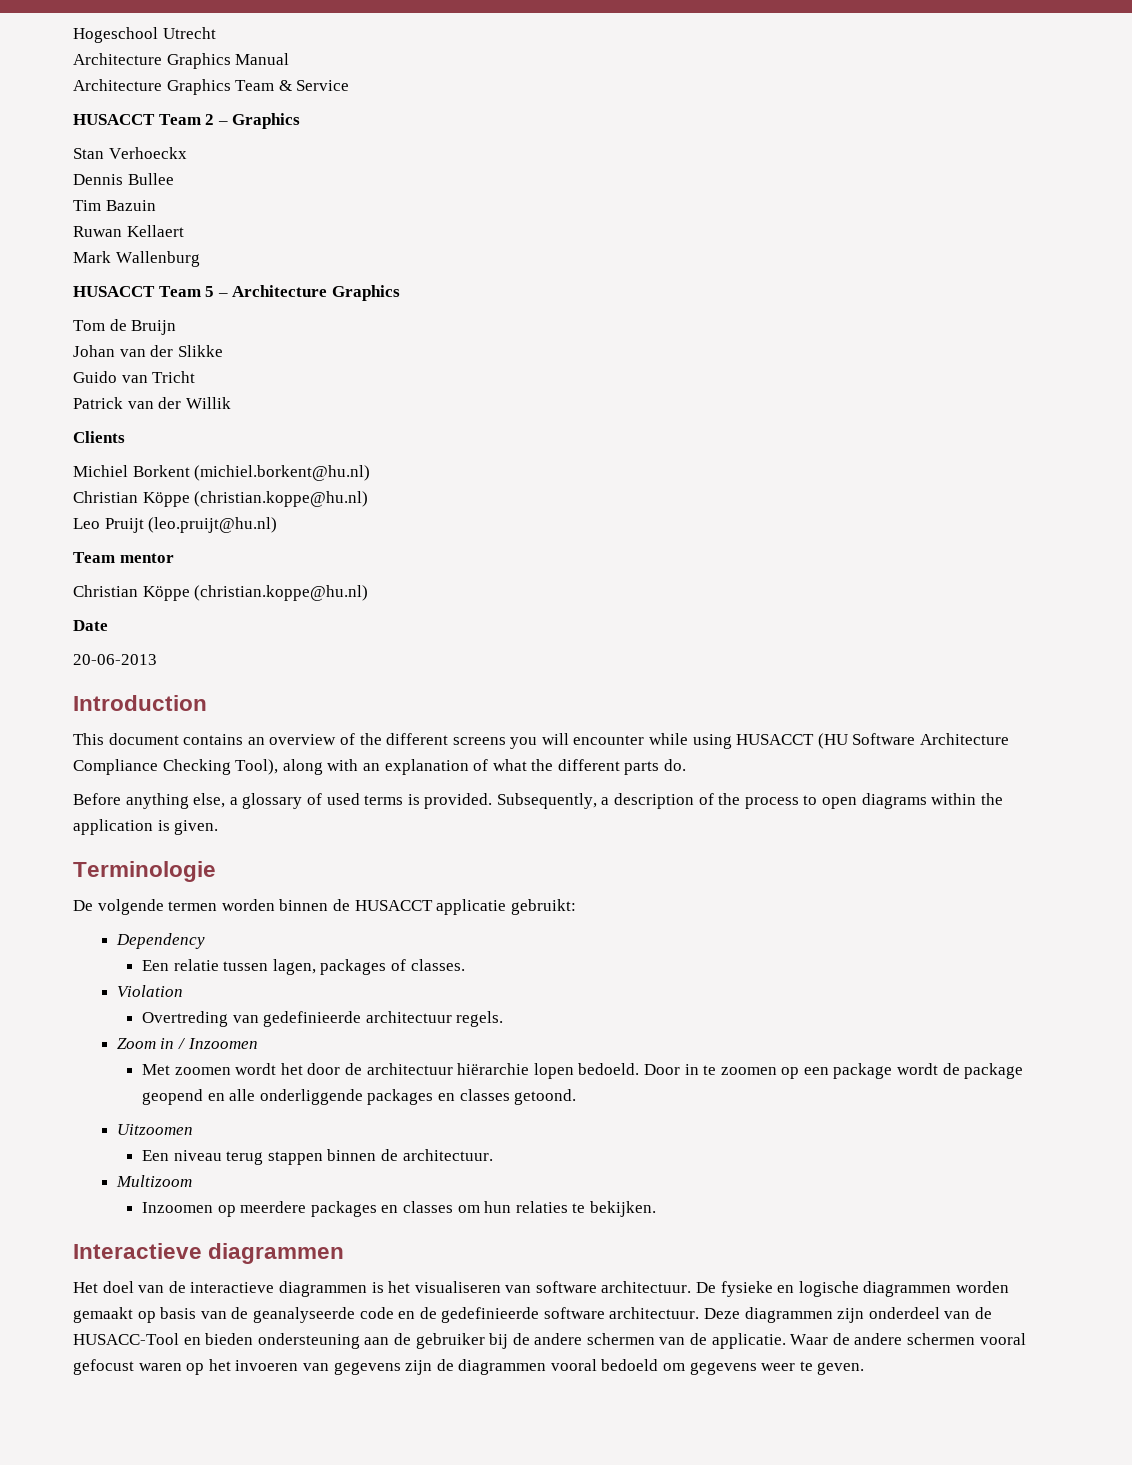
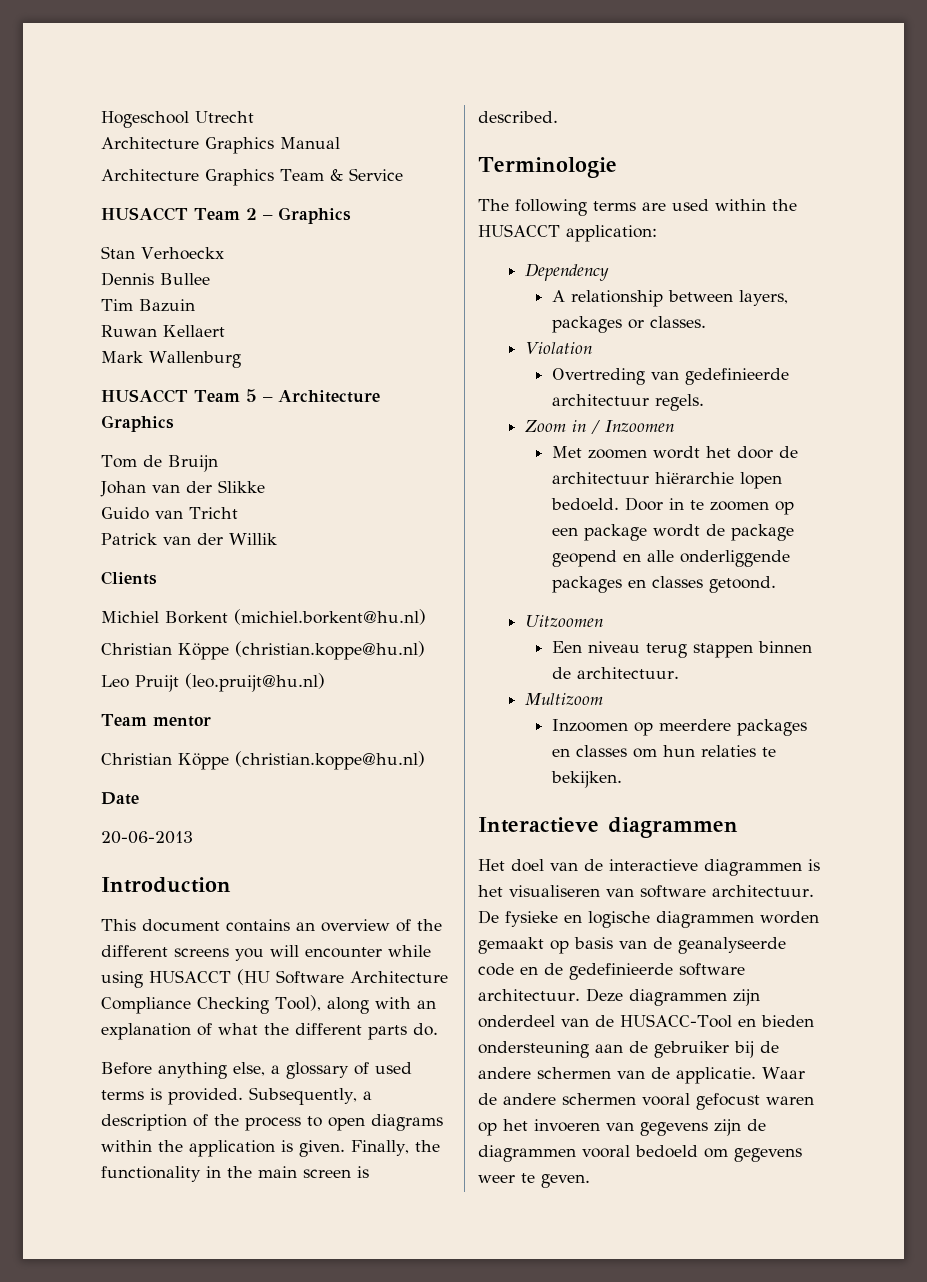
- Subsequently, a description of the process to open diagrams within the application is given.
+ Subsequently, a description of the process to open diagrams within the application is given. Finally, the functionality in the main screen is described.
  Terminologie
- De volgende termen worden binnen de HUSACCT applicatie gebruikt:
+ The following terms are used within the HUSACCT application:
  Dependency
- Een relatie tussen lagen, packages of classes.
+ A relationship between layers, packages or classes.

